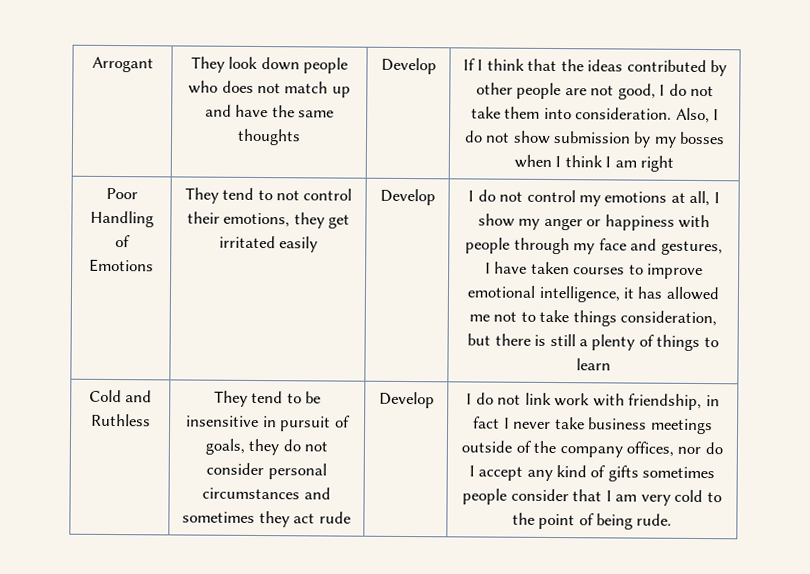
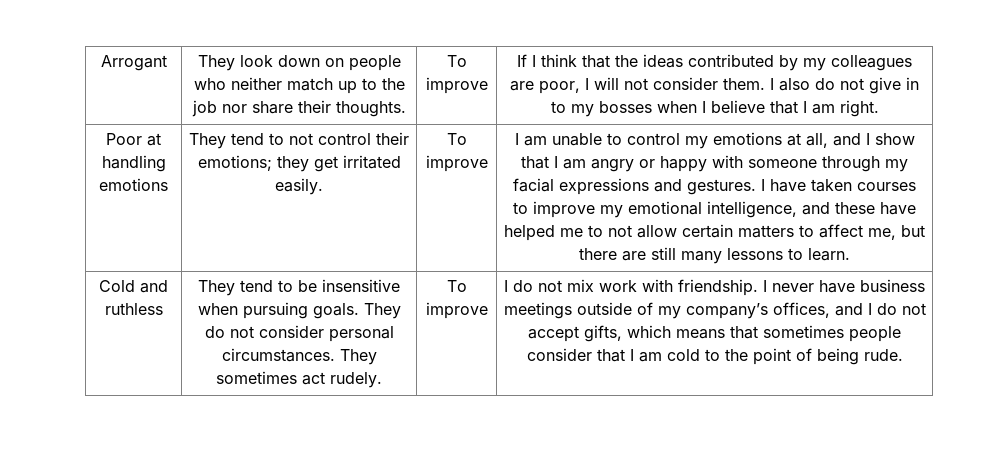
- They look down people who does not match up and have the same thoughts | Develop
+ They look down on people who neither match up to the job nor share their thoughts. | To improve
- If I think that the ideas contributed by other people are not good, I do not take them into consideration. Also, I do not show submission by my bosses when I think I am right
+ If I think that the ideas contributed by my colleagues are poor, I will not consider them. I also do not give in to my bosses when I believe that I am right.
- Poor Handling of Emotions
+ Poor at handling emotions
- They tend to not control their emotions, they get irritated easily | Develop | I do not control my emotions at all, I show my anger or happiness with people through my face and gestures, I have taken courses to improve emotional intelligence, it has allowed me not to take things consideration, but there is still a plenty of things to learn
+ They tend to not control their emotions; they get irritated easily. | To improve | I am unable to control my emotions at all, and I show that I am angry or happy with someone through my facial expressions and gestures. I have taken courses to improve my emotional intelligence, and these have helped me to not allow certain matters to affect me, but there are still many lessons to learn.
- Cold and Ruthless
+ Cold and ruthless
- They tend to be insensitive in pursuit of goals, they do not consider personal circumstances and sometimes they act rude | Develop | I do not link work with friendship, in fact I never take business meetings outside of the company offices, nor do I accept any kind of gifts sometimes people consider that I am very cold to the point of being rude.
+ They tend to be insensitive when pursuing goals. They do not consider personal circumstances. They sometimes act rudely. | To improve | I do not mix work with friendship. I never have business meetings outside of my company’s offices, and I do not accept gifts, which means that sometimes people consider that I am cold to the point of being rude.

